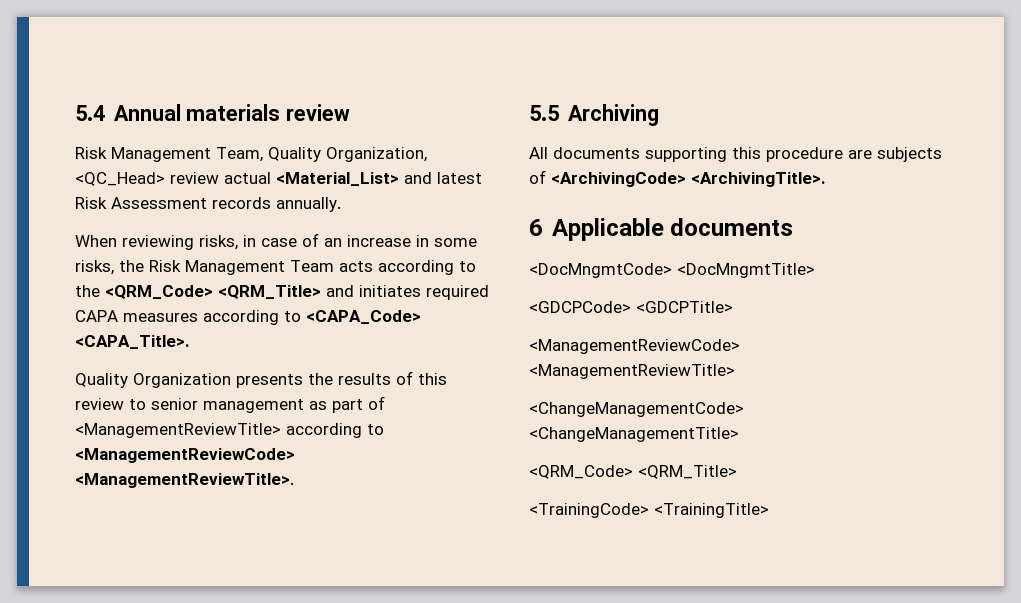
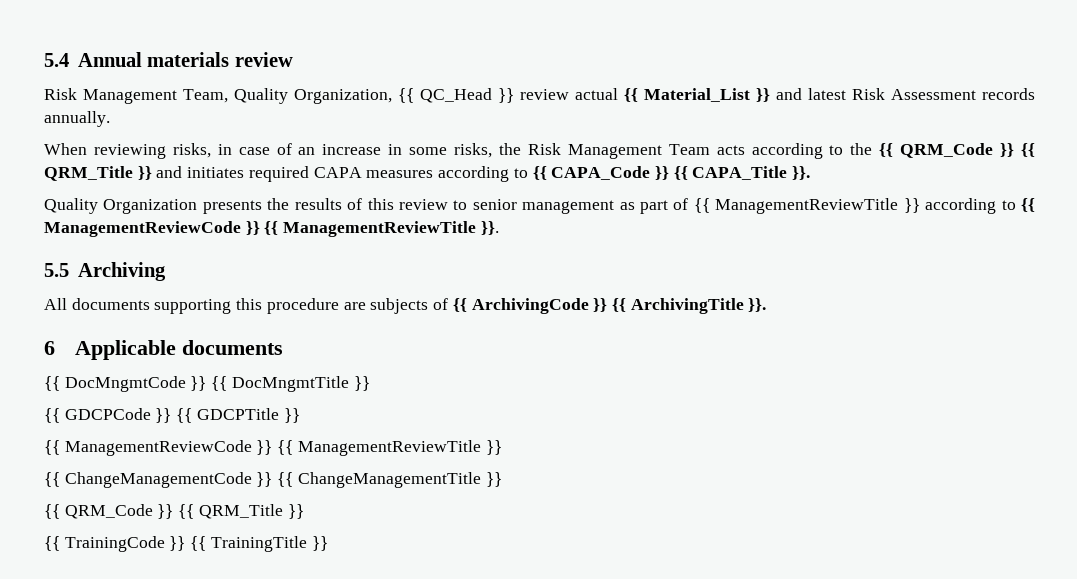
- Risk Management Team, Quality Organization, <QC_Head> review actual <Material_List> and latest Risk Assessment records annually.
+ Risk Management Team, Quality Organization, {{ QC_Head }} review actual {{ Material_List }} and latest Risk Assessment records annually.
- When reviewing risks, in case of an increase in some risks, the Risk Management Team acts according to the <QRM_Code> <QRM_Title> and initiates required CAPA measures according to <CAPA_Code> <CAPA_Title>.
+ When reviewing risks, in case of an increase in some risks, the Risk Management Team acts according to the {{ QRM_Code }} {{ QRM_Title }} and initiates required CAPA measures according to {{ CAPA_Code }} {{ CAPA_Title }}.
- Quality Organization presents the results of this review to senior management as part of <ManagementReviewTitle> according to <ManagementReviewCode> <ManagementReviewTitle>.
+ Quality Organization presents the results of this review to senior management as part of {{ ManagementReviewTitle }} according to {{ ManagementReviewCode }} {{ ManagementReviewTitle }}.
- All documents supporting this procedure are subjects of <ArchivingCode> <ArchivingTitle>.
+ All documents supporting this procedure are subjects of {{ ArchivingCode }} {{ ArchivingTitle }}.
  6 Applicable documents
- <DocMngmtCode> <DocMngmtTitle>
- <GDCPCode> <GDCPTitle>
- <ManagementReviewCode> <ManagementReviewTitle>
- <ChangeManagementCode> <ChangeManagementTitle>
- <QRM_Code> <QRM_Title>
- <TrainingCode> <TrainingTitle>
+ {{ DocMngmtCode }} {{ DocMngmtTitle }}
+ {{ GDCPCode }} {{ GDCPTitle }}
+ {{ ManagementReviewCode }} {{ ManagementReviewTitle }}
+ {{ ChangeManagementCode }} {{ ChangeManagementTitle }}
+ {{ QRM_Code }} {{ QRM_Title }}
+ {{ TrainingCode }} {{ TrainingTitle }}

